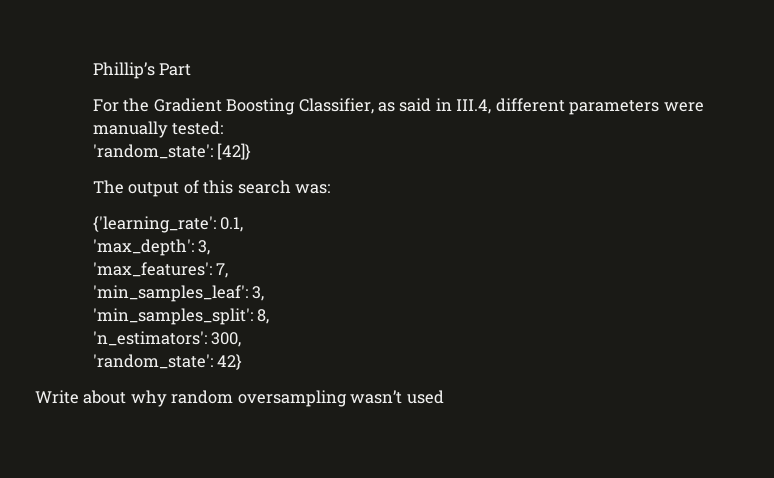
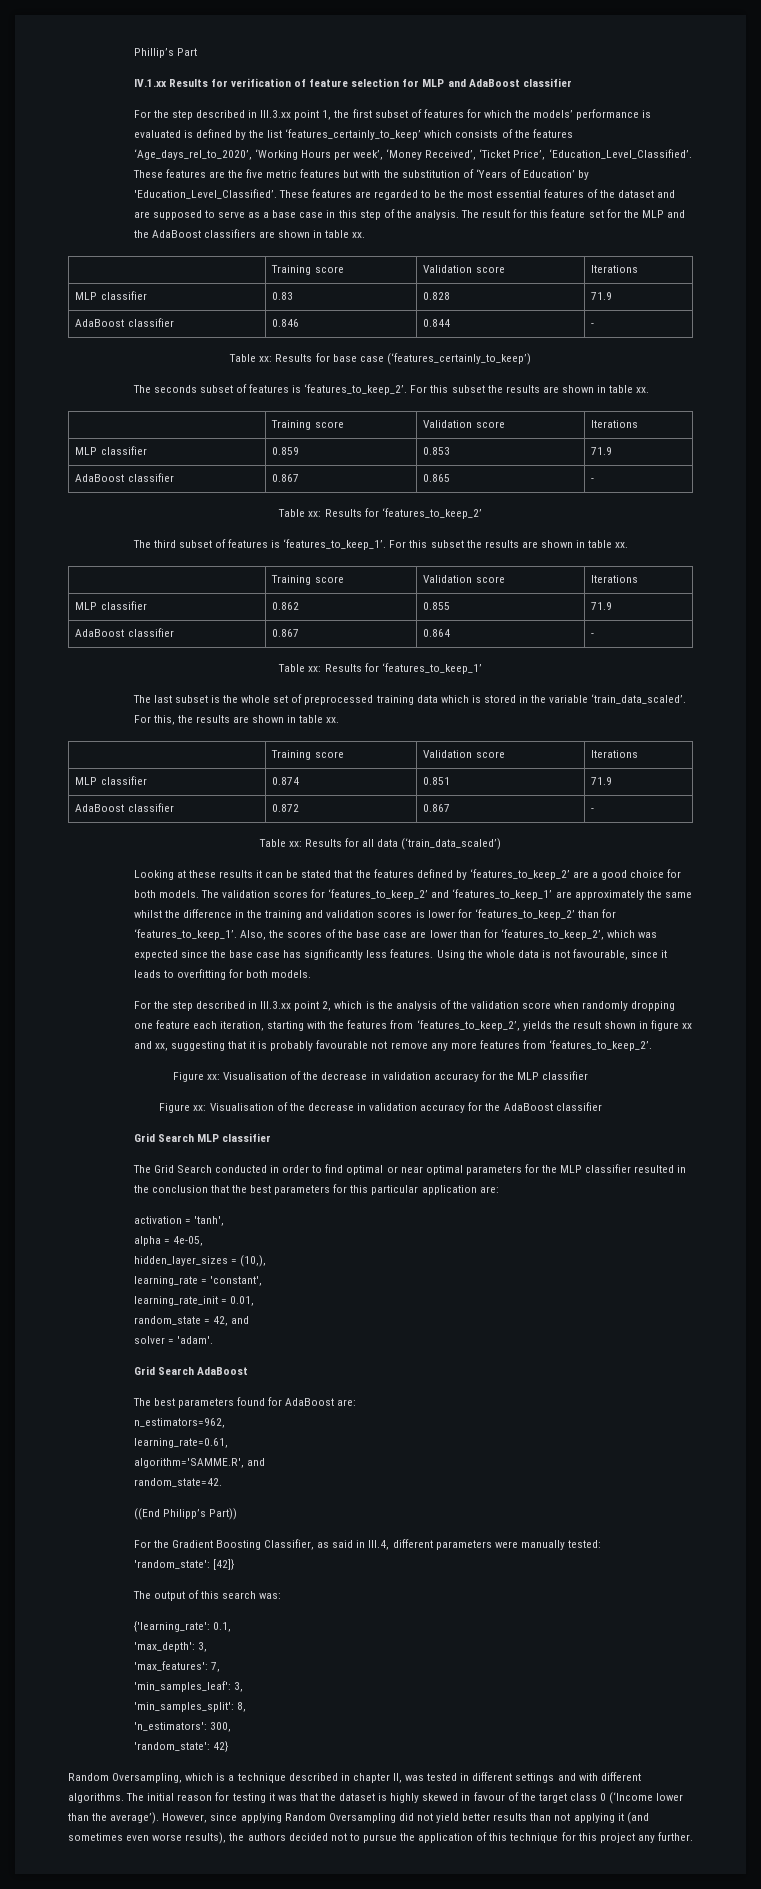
+ IV.1.xx Results for verification of feature selection for MLP and AdaBoost classifier
+ For the step described in III.3.xx point 1, the first subset of features for which the models’ performance is evaluated is defined by the list ‘features_certainly_to_keep’ which consists of the features ‘Age_days_rel_to_2020’, ‘Working Hours per week’, ‘Money Received’, ‘Ticket Price’, ‘Education_Level_Classified’. These features are the five metric features but with the substitution of ‘Years of Education’ by 'Education_Level_Classified’. These features are regarded to be the most essential features of the dataset and are supposed to serve as a base case in this step of the analysis. The result for this feature set for the MLP and the AdaBoost classifiers are shown in table xx.
+ | Training score | Validation score | Iterations
+ MLP classifier | 0.83 | 0.828 | 71.9
+ AdaBoost classifier | 0.846 | 0.844 | -
+ Table xx: Results for base case (‘features_certainly_to_keep’)
+ The seconds subset of features is ‘features_to_keep_2’. For this subset the results are shown in table xx.
+ | Training score | Validation score | Iterations
+ MLP classifier | 0.859 | 0.853 | 71.9
+ AdaBoost classifier | 0.867 | 0.865 | -
+ Table xx: Results for ‘features_to_keep_2’
+ The third subset of features is ‘features_to_keep_1’. For this subset the results are shown in table xx.
+ | Training score | Validation score | Iterations
+ MLP classifier | 0.862 | 0.855 | 71.9
+ AdaBoost classifier | 0.867 | 0.864 | -
+ Table xx: Results for ‘features_to_keep_1’
+ The last subset is the whole set of preprocessed training data which is stored in the variable ‘train_data_scaled’. For this, the results are shown in table xx.
+ | Training score | Validation score | Iterations
+ MLP classifier | 0.874 | 0.851 | 71.9
+ AdaBoost classifier | 0.872 | 0.867 | -
+ Table xx: Results for all data (‘train_data_scaled’)
+ Looking at these results it can be stated that the features defined by ‘features_to_keep_2’ are a good choice for both models. The validation scores for ‘features_to_keep_2’ and ‘features_to_keep_1’ are approximately the same whilst the difference in the training and validation scores is lower for ‘features_to_keep_2’ than for ‘features_to_keep_1’. Also, the scores of the base case are lower than for ‘features_to_keep_2’, which was expected since the base case has significantly less features. Using the whole data is not favourable, since it leads to overfitting for both models.
+ For the step described in III.3.xx point 2, which is the analysis of the validation score when randomly dropping one feature each iteration, starting with the features from ‘features_to_keep_2’, yields the result shown in figure xx and xx, suggesting that it is probably favourable not remove any more features from ‘features_to_keep_2’.
+ Figure xx: Visualisation of the decrease in validation accuracy for the MLP classifier
+ Figure xx: Visualisation of the decrease in validation accuracy for the AdaBoost classifier
+ Grid Search MLP classifier
+ The Grid Search conducted in order to find optimal or near optimal parameters for the MLP classifier resulted in the conclusion that the best parameters for this particular application are:
+ activation = 'tanh',
+ alpha = 4e-05,
+ hidden_layer_sizes = (10,),
+ learning_rate = 'constant',
+ learning_rate_init = 0.01,
+ random_state = 42, and
+ solver = 'adam'.
+ Grid Search AdaBoost
+ The best parameters found for AdaBoost are:
+ n_estimators=962,
+ learning_rate=0.61,
+ algorithm='SAMME.R', and
+ random_state=42.
+ ((End Philipp’s Part))
- Write about why random oversampling wasn’t used
+ Random Oversampling, which is a technique described in chapter II, was tested in different settings and with different algorithms. The initial reason for testing it was that the dataset is highly skewed in favour of the target class 0 (‘Income lower than the average’). However, since applying Random Oversampling did not yield better results than not applying it (and sometimes even worse results), the authors decided not to pursue the application of this technique for this project any further.

